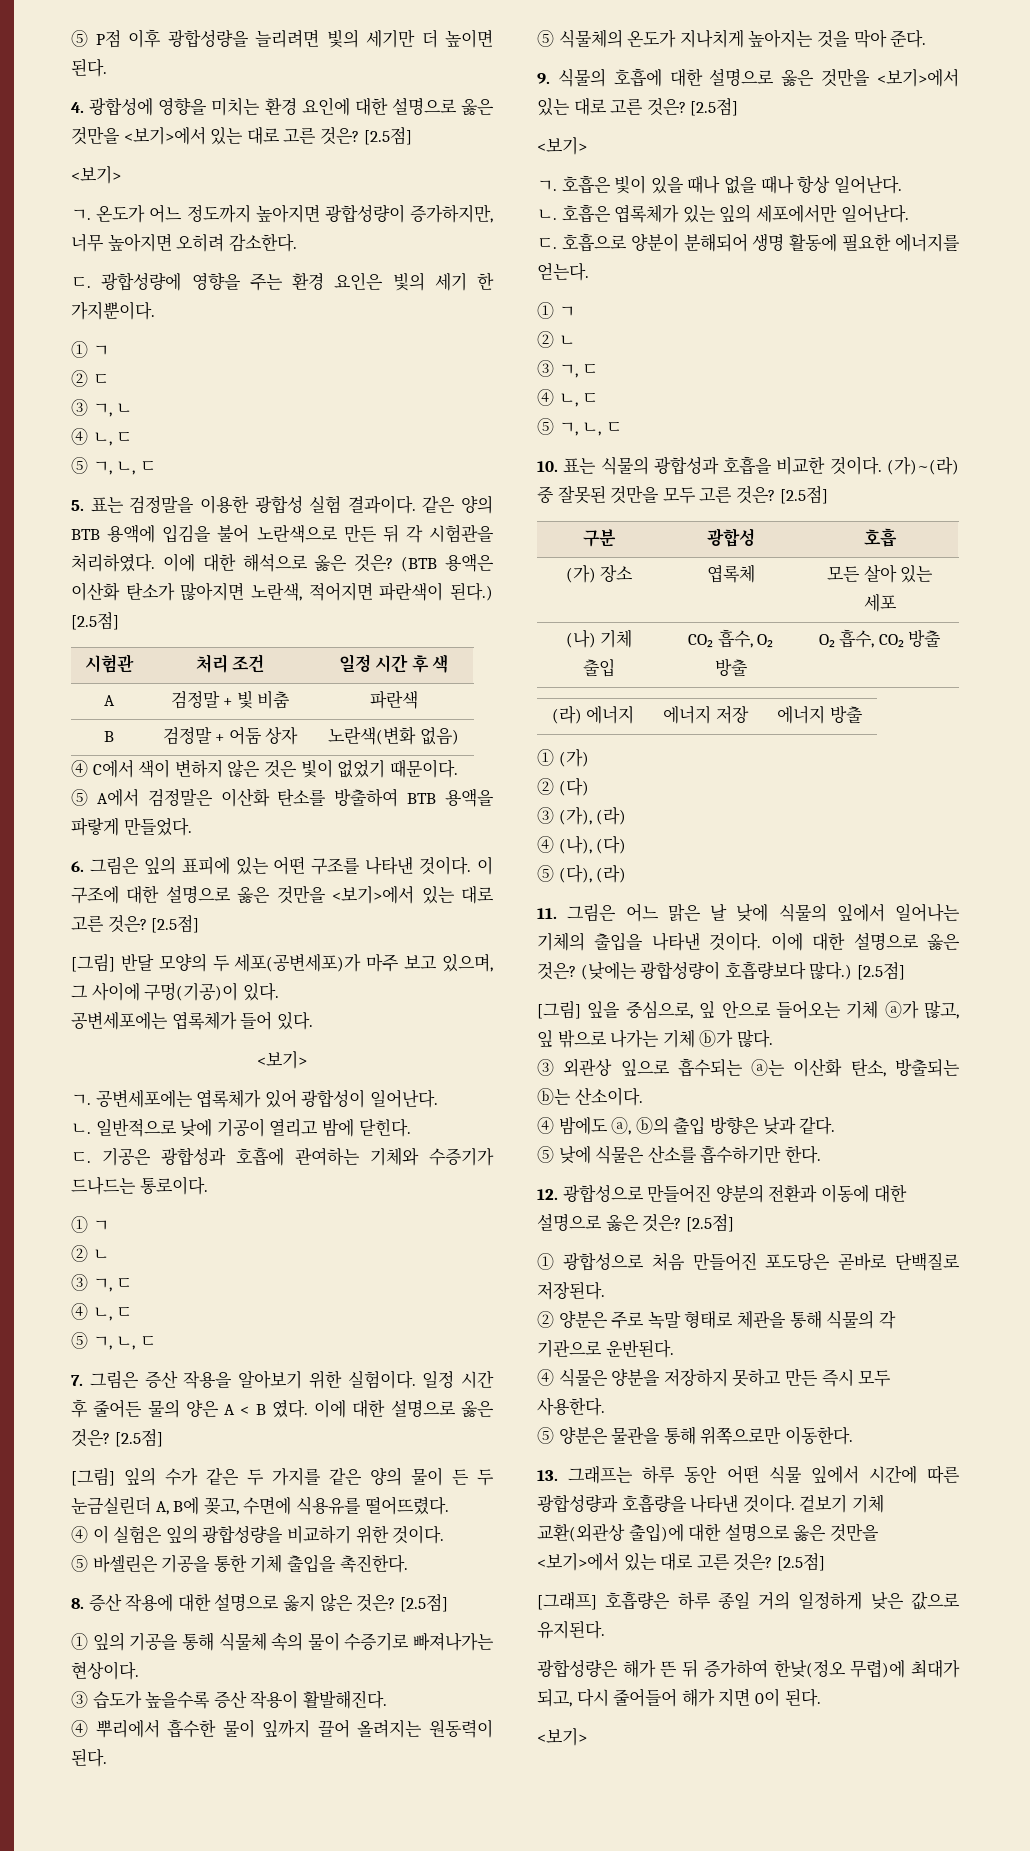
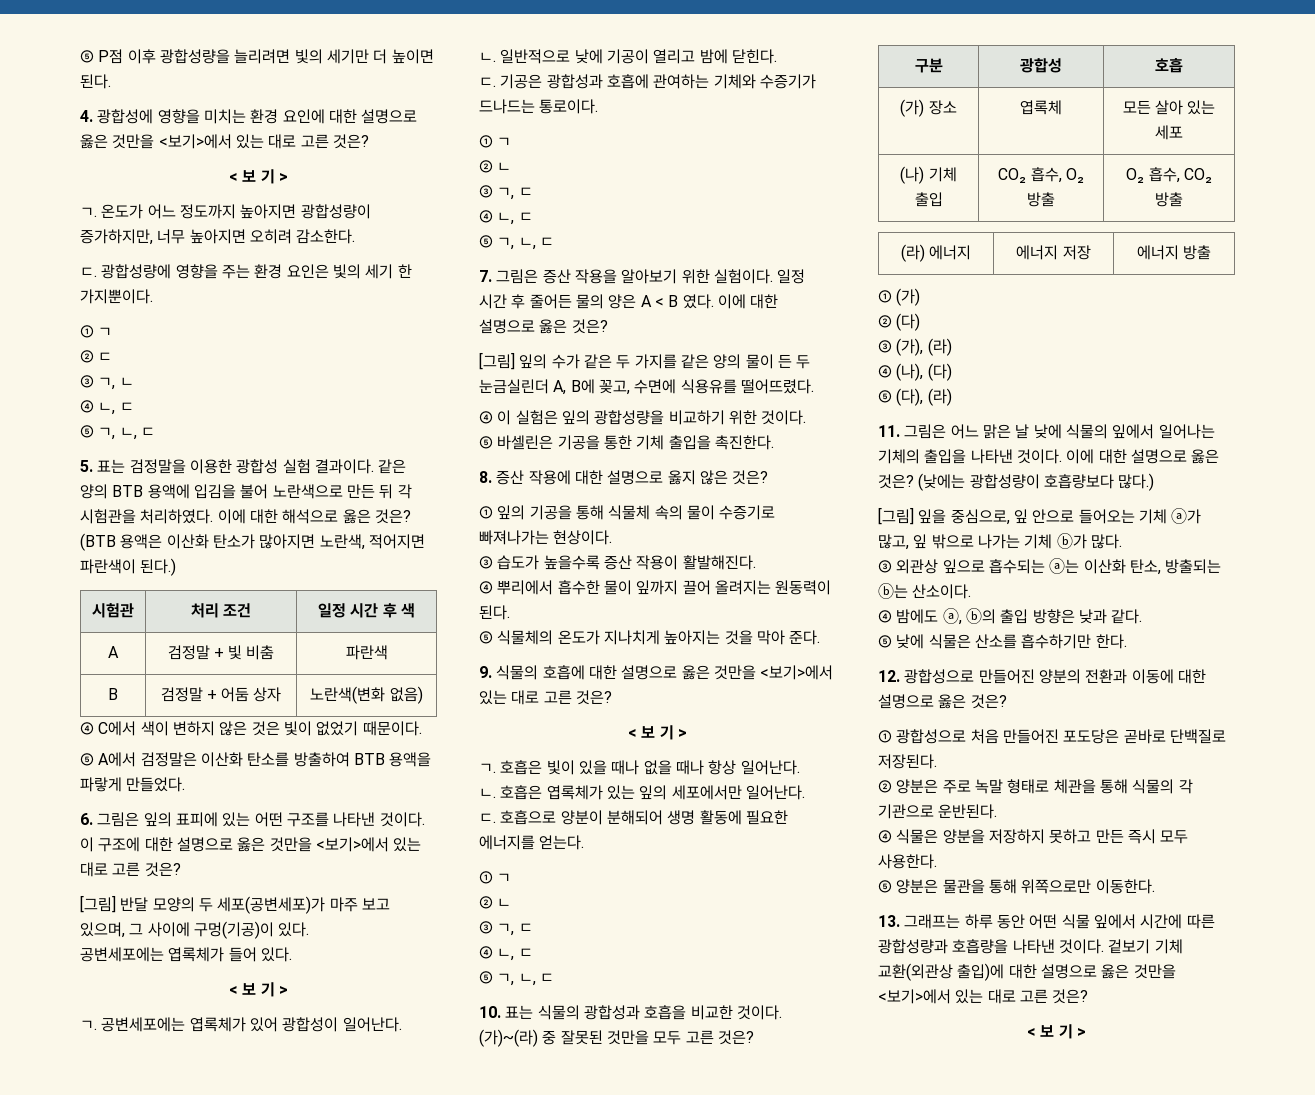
- 4. 광합성에 영향을 미치는 환경 요인에 대한 설명으로 옳은 것만을 <보기>에서 있는 대로 고른 것은? [2.5점]
- <보기>
+ 4. 광합성에 영향을 미치는 환경 요인에 대한 설명으로 옳은 것만을 <보기>에서 있는 대로 고른 것은?
+ < 보 기 >
- (BTB 용액은 이산화 탄소가 많아지면 노란색, 적어지면 파란색이 된다.) [2.5점]
+ (BTB 용액은 이산화 탄소가 많아지면 노란색, 적어지면 파란색이 된다.)
- 이 구조에 대한 설명으로 옳은 것만을 <보기>에서 있는 대로 고른 것은? [2.5점]
+ 이 구조에 대한 설명으로 옳은 것만을 <보기>에서 있는 대로 고른 것은?
  공변세포에는 엽록체가 들어 있다.
- <보기>
+ < 보 기 >
- 일정 시간 후 줄어든 물의 양은 A < B 였다. 이에 대한 설명으로 옳은 것은? [2.5점]
+ 일정 시간 후 줄어든 물의 양은 A < B 였다. 이에 대한 설명으로 옳은 것은?
- 8. 증산 작용에 대한 설명으로 옳지 않은 것은? [2.5점]
+ 8. 증산 작용에 대한 설명으로 옳지 않은 것은?
- 9. 식물의 호흡에 대한 설명으로 옳은 것만을 <보기>에서 있는 대로 고른 것은? [2.5점]
- <보기>
+ 9. 식물의 호흡에 대한 설명으로 옳은 것만을 <보기>에서 있는 대로 고른 것은?
+ < 보 기 >
- (가)~(라) 중 잘못된 것만을 모두 고른 것은? [2.5점]
+ (가)~(라) 중 잘못된 것만을 모두 고른 것은?
- (낮에는 광합성량이 호흡량보다 많다.) [2.5점]
+ (낮에는 광합성량이 호흡량보다 많다.)
- 12. 광합성으로 만들어진 양분의 전환과 이동에 대한 설명으로 옳은 것은? [2.5점]
+ 12. 광합성으로 만들어진 양분의 전환과 이동에 대한 설명으로 옳은 것은?
- 겉보기 기체 교환(외관상 출입)에 대한 설명으로 옳은 것만을 <보기>에서 있는 대로 고른 것은? [2.5점]
- [그래프] 호흡량은 하루 종일 거의 일정하게 낮은 값으로 유지된다.
- 광합성량은 해가 뜬 뒤 증가하여 한낮(정오 무렵)에 최대가 되고, 다시 줄어들어 해가 지면 0이 된다.
- <보기>
+ 겉보기 기체 교환(외관상 출입)에 대한 설명으로 옳은 것만을 <보기>에서 있는 대로 고른 것은?
+ < 보 기 >

